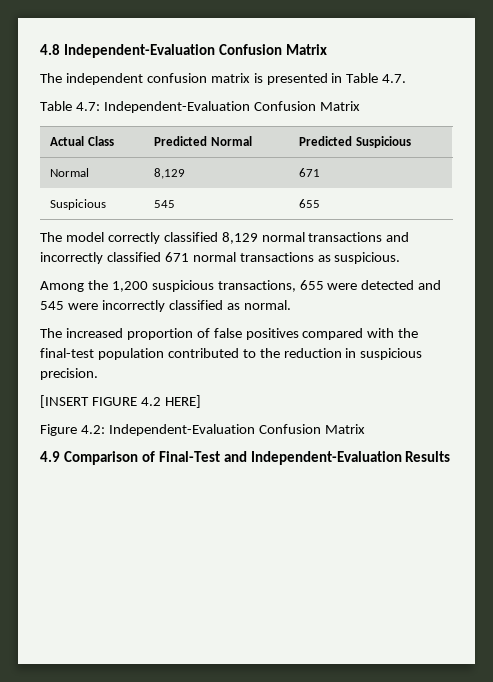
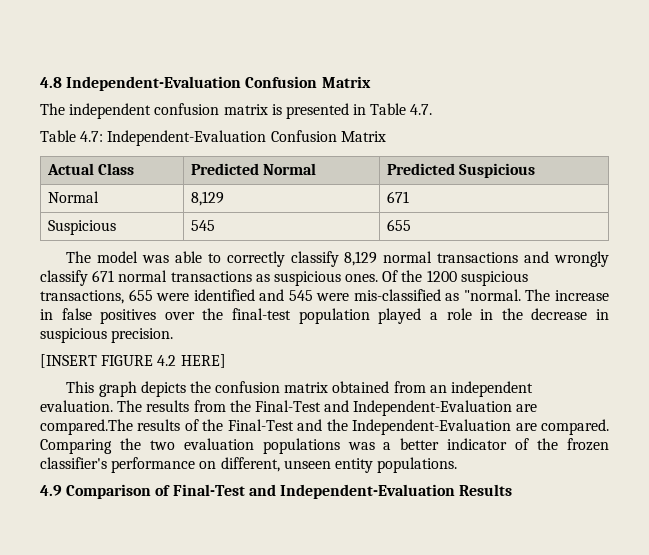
- The model correctly classified 8,129 normal transactions and incorrectly classified 671 normal transactions as suspicious.
- Among the 1,200 suspicious transactions, 655 were detected and 545 were incorrectly classified as normal.
- The increased proportion of false positives compared with the final-test population contributed to the reduction in suspicious precision.
+ The model was able to correctly classify 8,129 normal transactions and wrongly classify 671 normal transactions as suspicious ones. Of the 1200 suspicious transactions, 655 were identified and 545 were mis-classified as "normal. The increase in false positives over the final-test population played a role in the decrease in suspicious precision.
- Figure 4.2: Independent-Evaluation Confusion Matrix
+ This graph depicts the confusion matrix obtained from an independent evaluation. The results from the Final-Test and Independent-Evaluation are compared.The results of the Final-Test and the Independent-Evaluation are compared. Comparing the two evaluation populations was a better indicator of the frozen classifier's performance on different, unseen entity populations.

